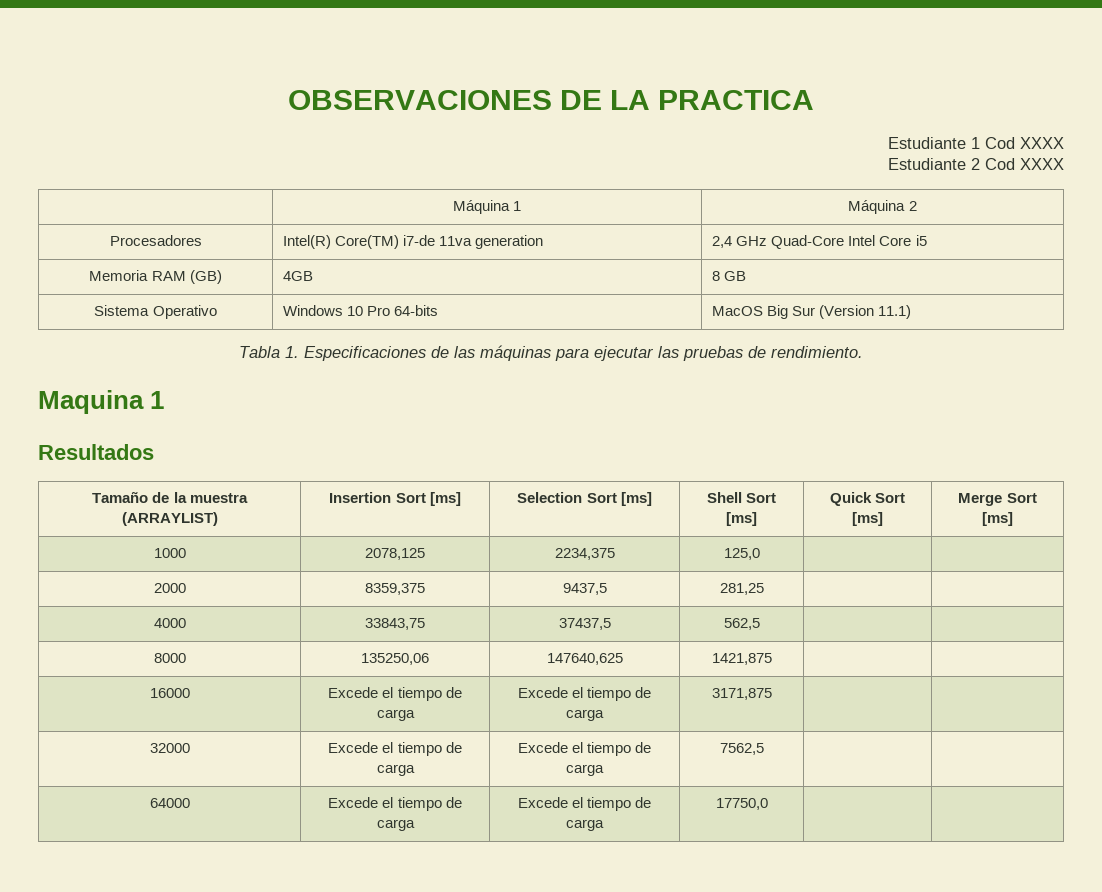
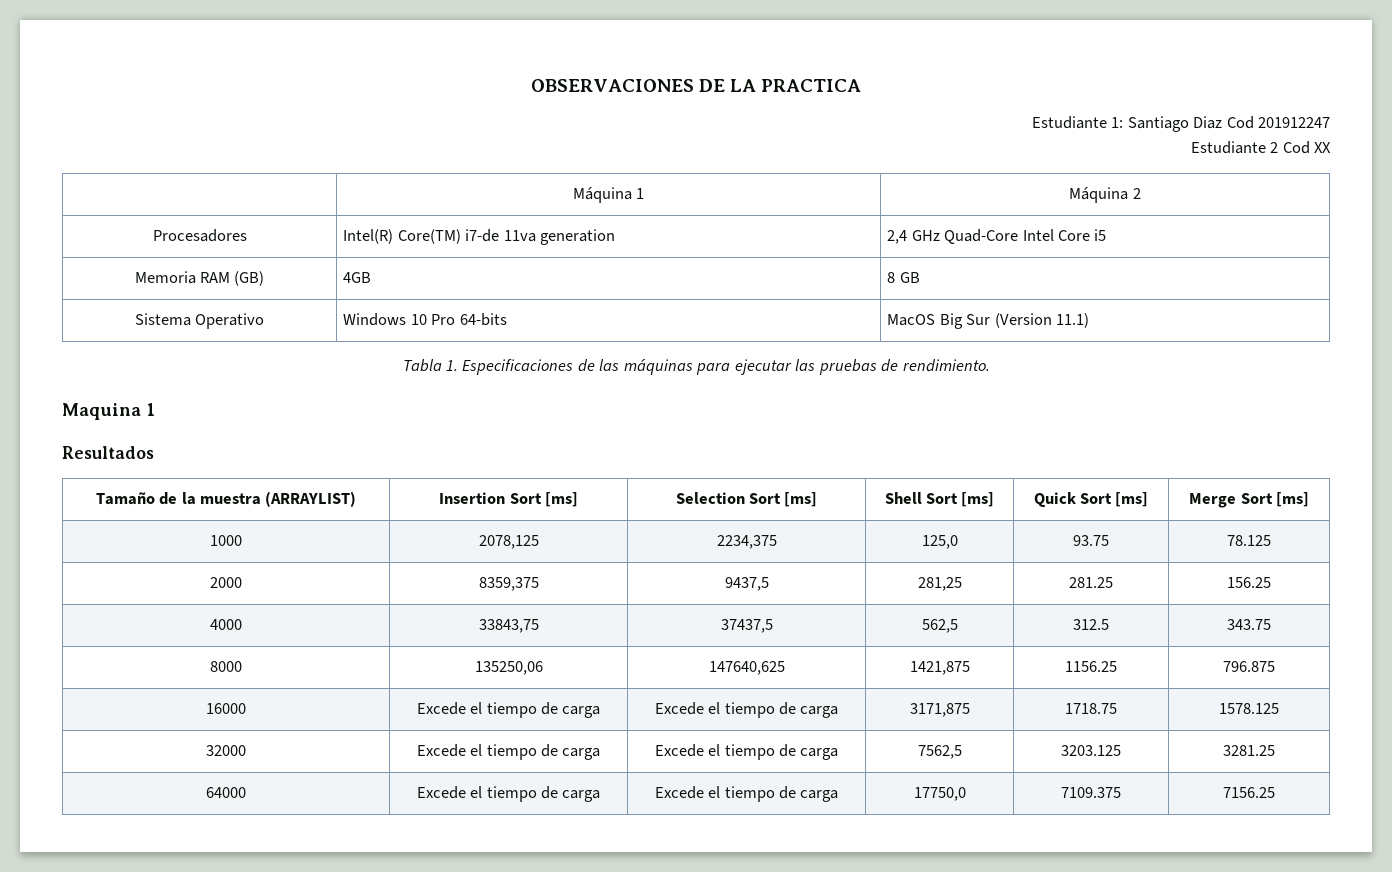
- Estudiante 1 Cod XXXX
+ Estudiante 1: Santiago Diaz Cod 201912247
- Estudiante 2 Cod XXXX
+ Estudiante 2 Cod XX
- 1000 | 2078,125 | 2234,375 | 125,0 | |
+ 1000 | 2078,125 | 2234,375 | 125,0 | 93.75 | 78.125
- 2000 | 8359,375 | 9437,5 | 281,25 | |
+ 2000 | 8359,375 | 9437,5 | 281,25 | 281.25 | 156.25
- 4000 | 33843,75 | 37437,5 | 562,5 | |
+ 4000 | 33843,75 | 37437,5 | 562,5 | 312.5 | 343.75
- 8000 | 135250,06 | 147640,625 | 1421,875 | |
+ 8000 | 135250,06 | 147640,625 | 1421,875 | 1156.25 | 796.875
- 16000 | Excede el tiempo de carga | Excede el tiempo de carga | 3171,875 | |
+ 16000 | Excede el tiempo de carga | Excede el tiempo de carga | 3171,875 | 1718.75 | 1578.125
- 32000 | Excede el tiempo de carga | Excede el tiempo de carga | 7562,5 | |
+ 32000 | Excede el tiempo de carga | Excede el tiempo de carga | 7562,5 | 3203.125 | 3281.25
- 64000 | Excede el tiempo de carga | Excede el tiempo de carga | 17750,0 | |
+ 64000 | Excede el tiempo de carga | Excede el tiempo de carga | 17750,0 | 7109.375 | 7156.25

